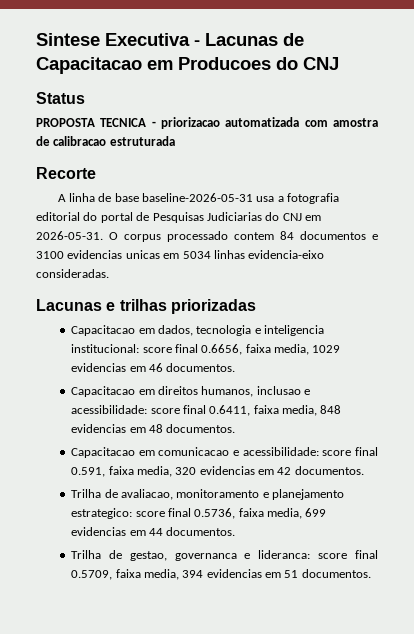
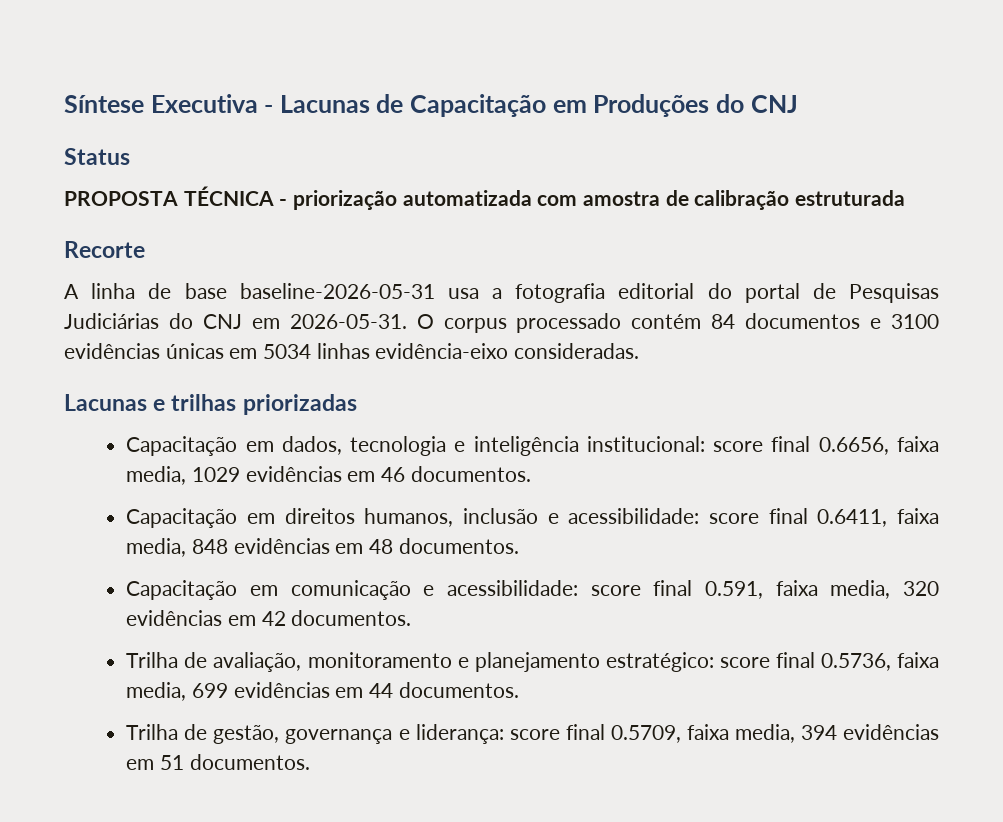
- Sintese Executiva - Lacunas de Capacitacao em Producoes do CNJ
+ Síntese Executiva - Lacunas de Capacitação em Produções do CNJ
- PROPOSTA TECNICA - priorizacao automatizada com amostra de calibracao estruturada
+ PROPOSTA TÉCNICA - priorização automatizada com amostra de calibração estruturada
- A linha de base baseline-2026-05-31 usa a fotografia editorial do portal de Pesquisas Judiciarias do CNJ em 2026-05-31.
+ A linha de base baseline-2026-05-31 usa a fotografia editorial do portal de Pesquisas Judiciárias do CNJ em 2026-05-31.
- O corpus processado contem 84 documentos e 3100 evidencias unicas em 5034 linhas evidencia-eixo consideradas.
+ O corpus processado contém 84 documentos e 3100 evidências únicas em 5034 linhas evidência-eixo consideradas.
- Capacitacao em dados, tecnologia e inteligencia institucional: score final 0.6656, faixa media, 1029 evidencias em 46 documentos.
+ Capacitação em dados, tecnologia e inteligência institucional: score final 0.6656, faixa media, 1029 evidências em 46 documentos.
- Capacitacao em direitos humanos, inclusao e acessibilidade: score final 0.6411, faixa media, 848 evidencias em 48 documentos.
+ Capacitação em direitos humanos, inclusão e acessibilidade: score final 0.6411, faixa media, 848 evidências em 48 documentos.
- Capacitacao em comunicacao e acessibilidade: score final 0.591, faixa media, 320 evidencias em 42 documentos.
+ Capacitação em comunicação e acessibilidade: score final 0.591, faixa media, 320 evidências em 42 documentos.
- Trilha de avaliacao, monitoramento e planejamento estrategico: score final 0.5736, faixa media, 699 evidencias em 44 documentos.
+ Trilha de avaliação, monitoramento e planejamento estratégico: score final 0.5736, faixa media, 699 evidências em 44 documentos.
- Trilha de gestao, governanca e lideranca: score final 0.5709, faixa media, 394 evidencias em 51 documentos.
+ Trilha de gestão, governança e liderança: score final 0.5709, faixa media, 394 evidências em 51 documentos.

